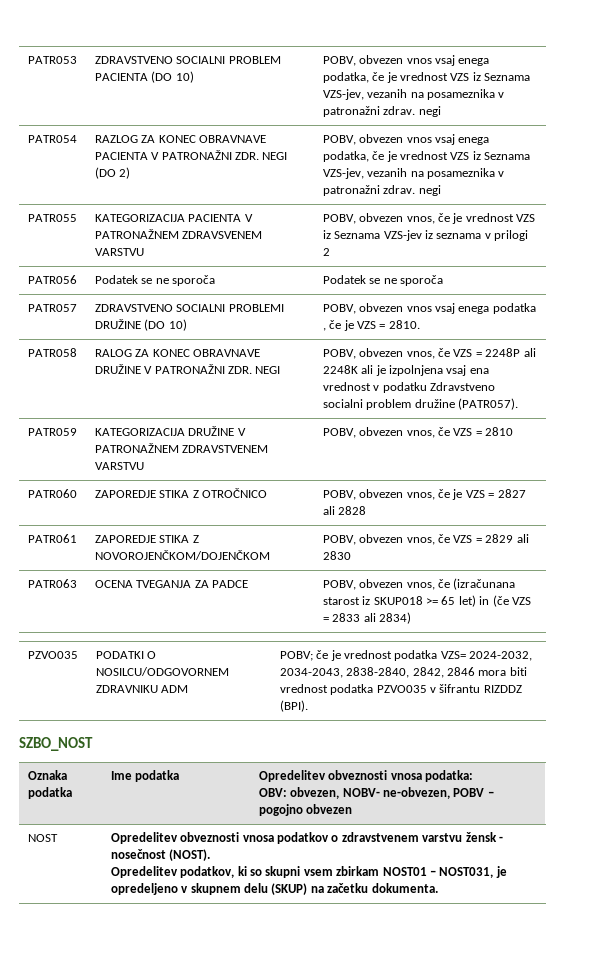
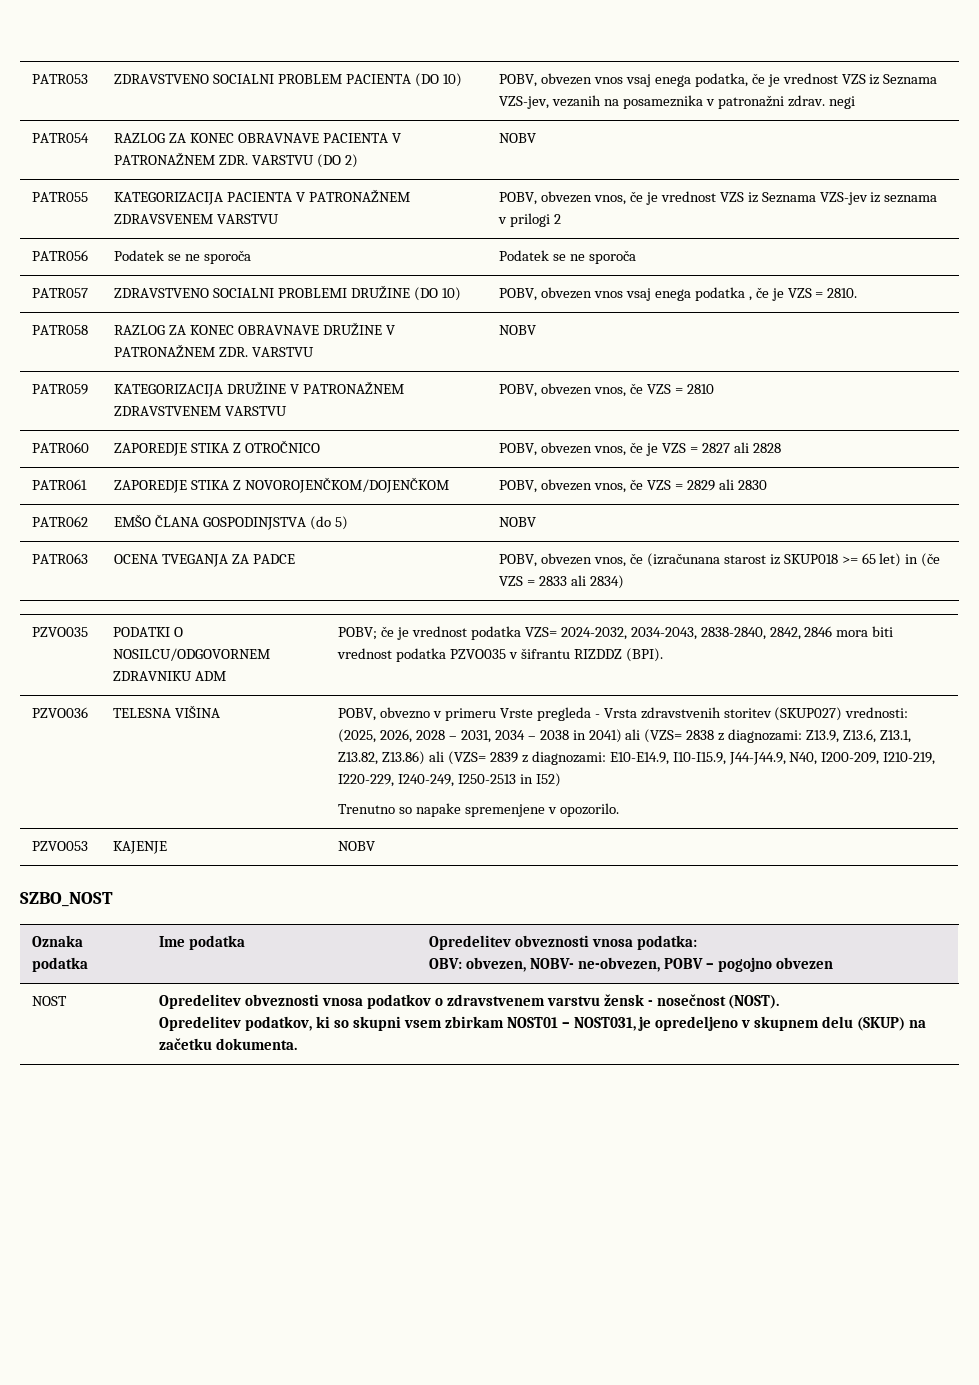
- PATR054 | RAZLOG ZA KONEC OBRAVNAVE PACIENTA V PATRONAŽNI ZDR. NEGI (DO 2) | POBV, obvezen vnos vsaj enega podatka, če je vrednost VZS iz Seznama VZS-jev, vezanih na posameznika v patronažni zdrav. negi
+ PATR054 | RAZLOG ZA KONEC OBRAVNAVE PACIENTA V PATRONAŽNEM ZDR. VARSTVU (DO 2) | NOBV
- PATR058 | RALOG ZA KONEC OBRAVNAVE DRUŽINE V PATRONAŽNI ZDR. NEGI | POBV, obvezen vnos, če VZS = 2248P ali 2248K ali je izpolnjena vsaj ena vrednost v podatku Zdravstveno socialni problem družine (PATR057).
+ PATR058 | RAZLOG ZA KONEC OBRAVNAVE DRUŽINE V PATRONAŽNEM ZDR. VARSTVU | NOBV
+ PATR062 | EMŠO ČLANA GOSPODINJSTVA (do 5) | NOBV
+ PZVO036 | TELESNA VIŠINA | POBV, obvezno v primeru Vrste pregleda - Vrsta zdravstvenih storitev (SKUP027) vrednosti: (2025, 2026, 2028 – 2031, 2034 – 2038 in 2041) ali (VZS= 2838 z diagnozami: Z13.9, Z13.6, Z13.1, Z13.82, Z13.86) ali (VZS= 2839 z diagnozami: E10-E14.9, I10-I15.9, J44-J44.9, N40, I200-209, I210-219, I220-229, I240-249, I250-2513 in I52)
+ Trenutno so napake spremenjene v opozorilo.
+ PZVO053 | KAJENJE | NOBV

